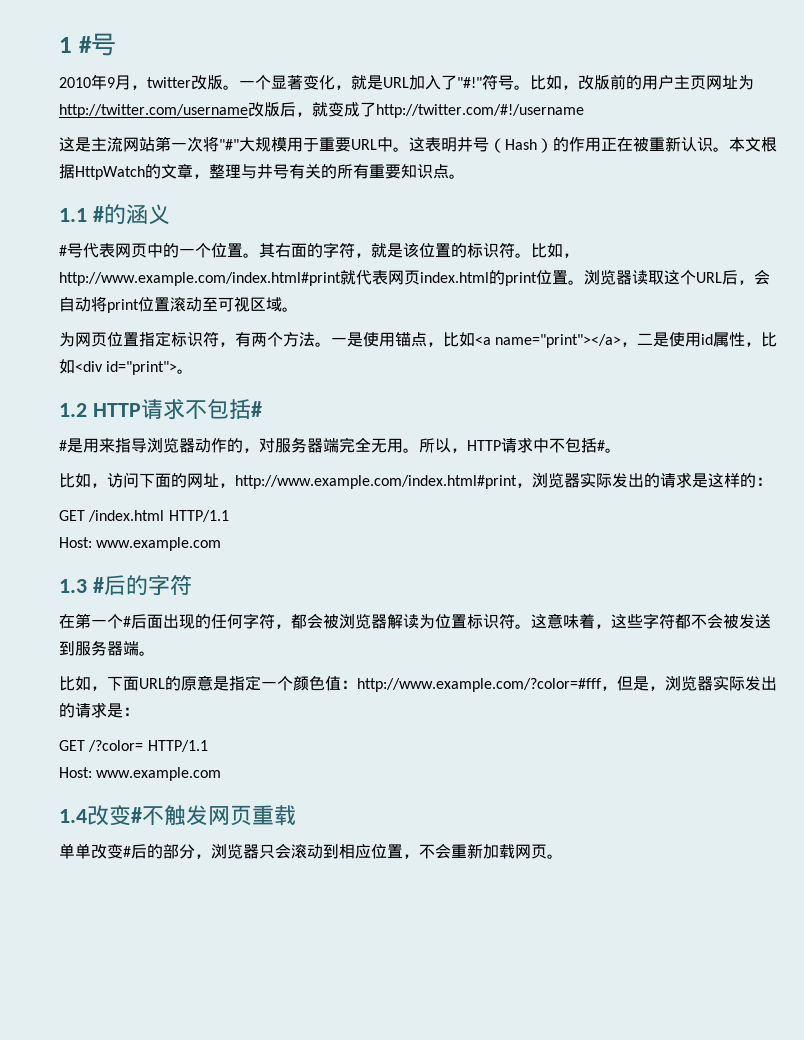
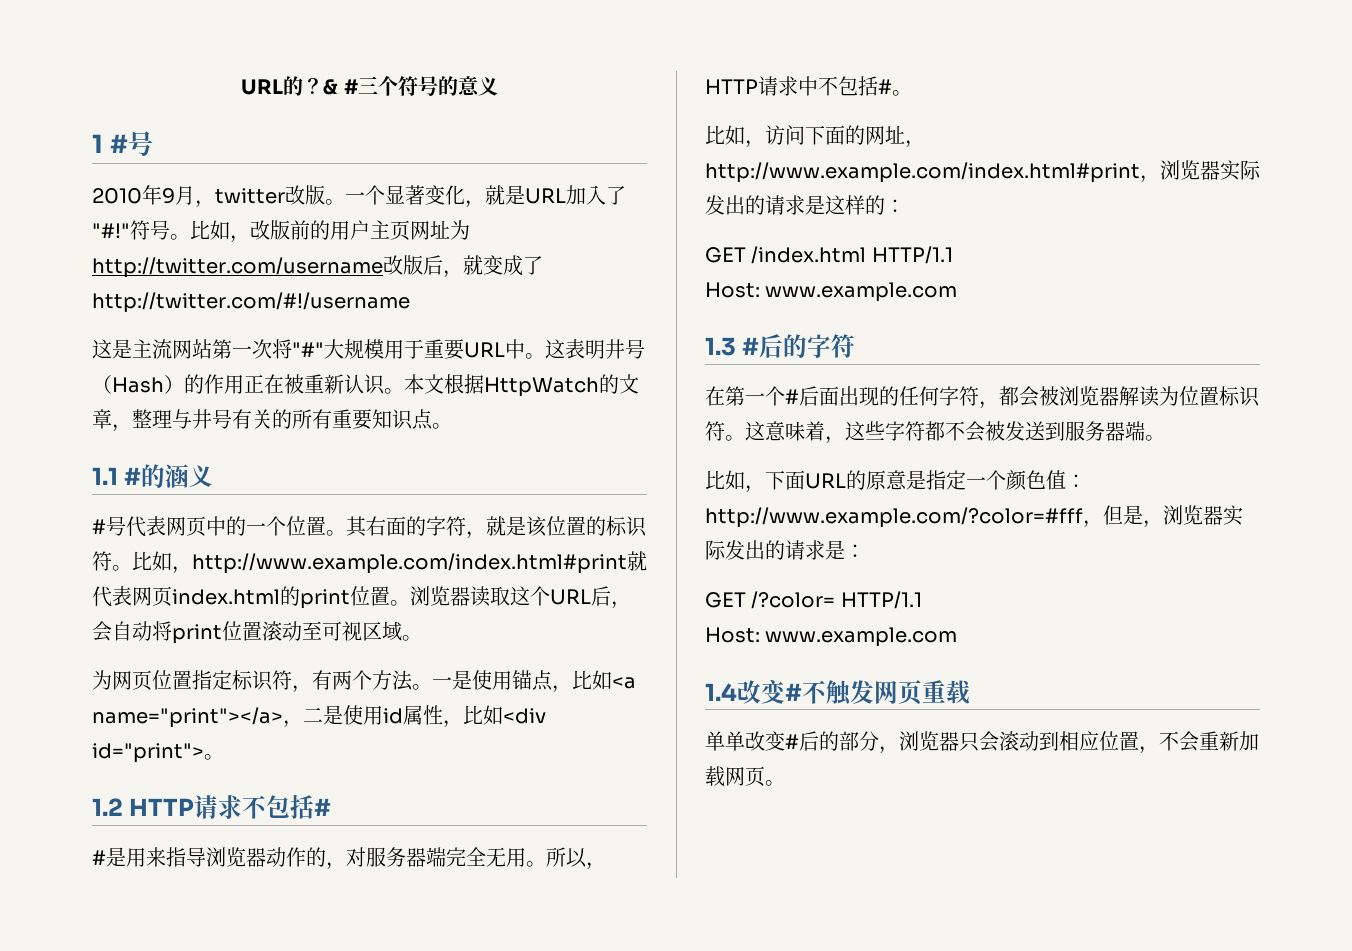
+ URL的？& #三个符号的意义

